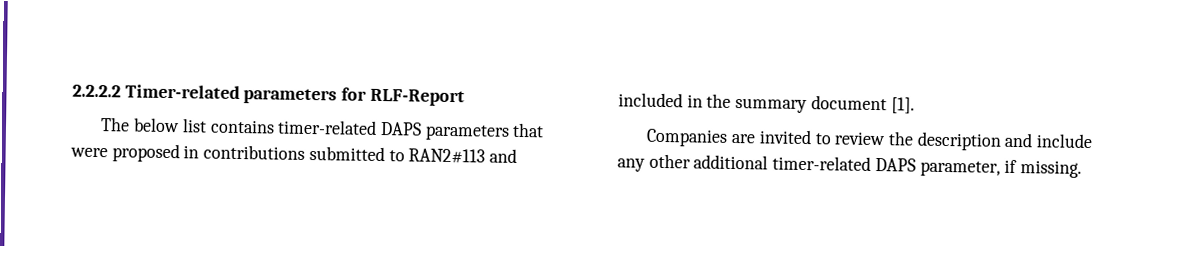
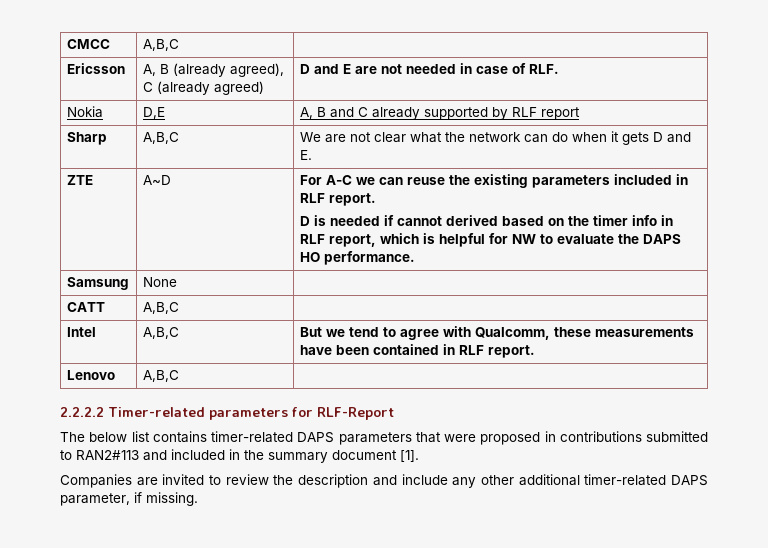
+ CMCC | A,B,C |
+ Ericsson | A, B (already agreed), C (already agreed) | D and E are not needed in case of RLF.
+ Nokia | D,E | A, B and C already supported by RLF report
+ Sharp | A,B,C | We are not clear what the network can do when it gets D and E.
+ ZTE | A~D | For A-C we can reuse the existing parameters included in RLF report.
+ D is needed if cannot derived based on the timer info in RLF report, which is helpful for NW to evaluate the DAPS HO performance.
+ Samsung | None |
+ CATT | A,B,C |
+ Intel | A,B,C | But we tend to agree with Qualcomm, these measurements have been contained in RLF report.
+ Lenovo | A,B,C |

